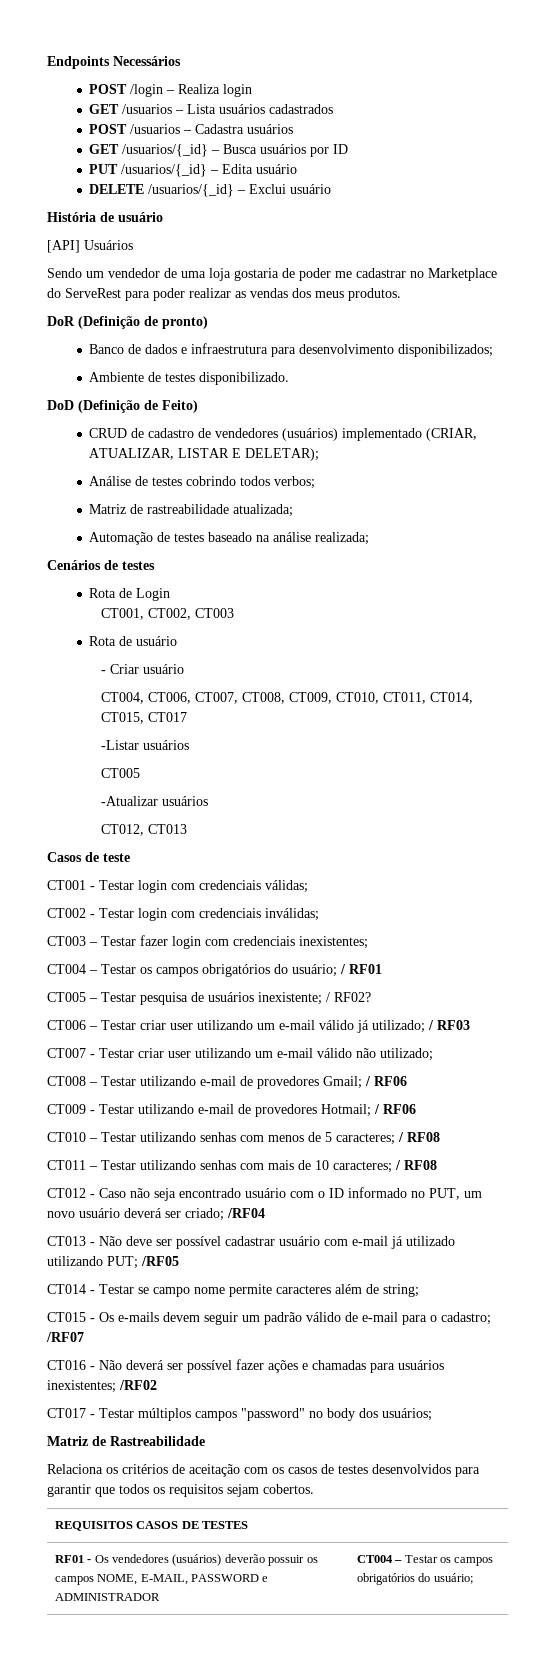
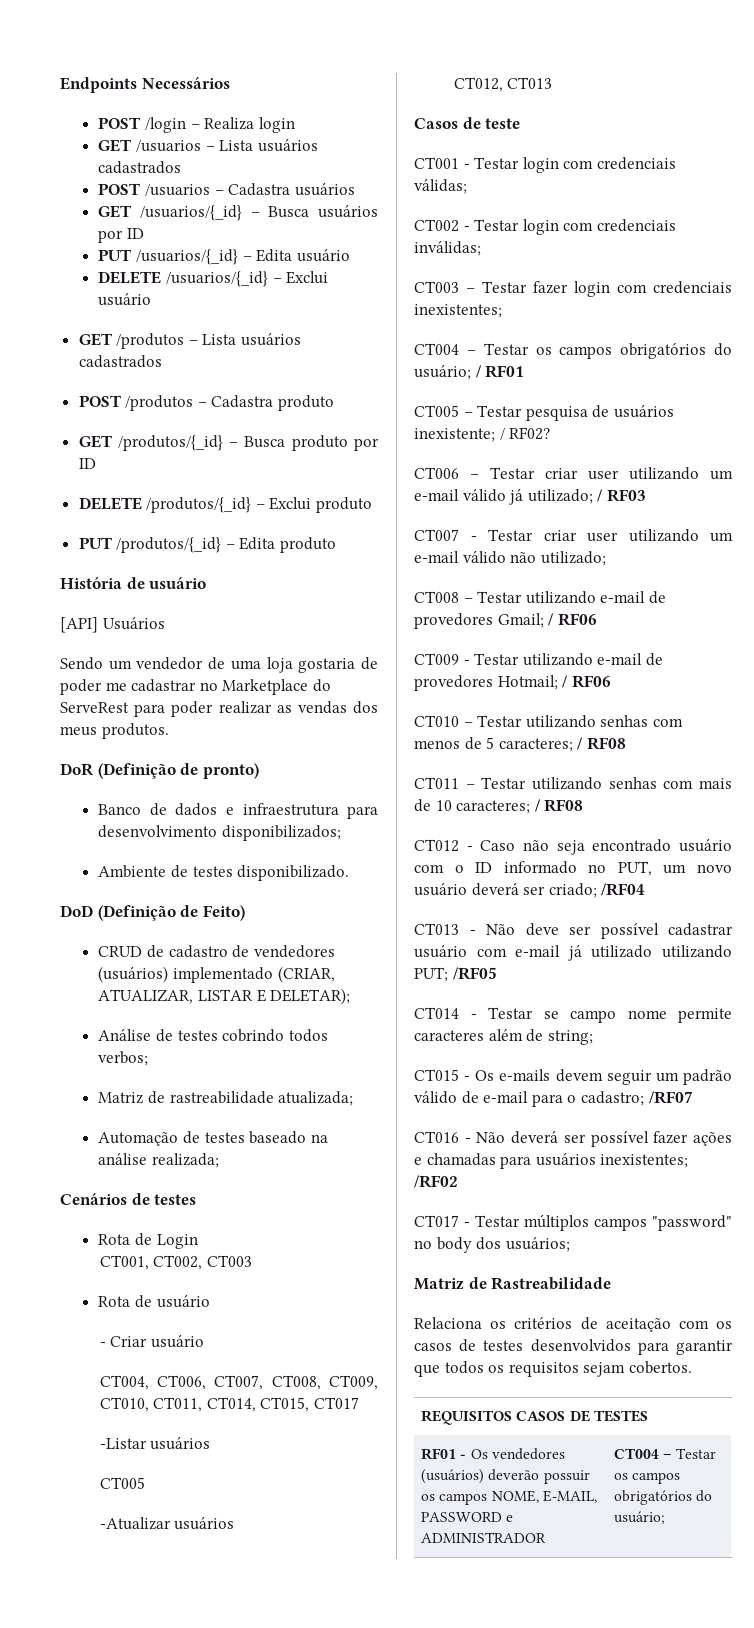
+ GET /produtos – Lista usuários cadastrados
+ POST /produtos – Cadastra produto
+ GET /produtos/{_id} – Busca produto por ID
+ DELETE /produtos/{_id} – Exclui produto
+ PUT /produtos/{_id} – Edita produto

